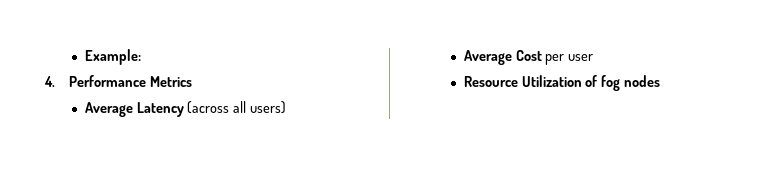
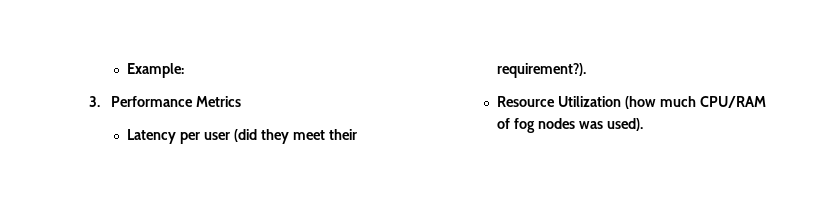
- 4. Performance Metrics
+ 3. Performance Metrics
- Average Latency (across all users)
- Average Cost per user
+ Latency per user (did they meet their requirement?).
- Resource Utilization of fog nodes
+ Resource Utilization (how much CPU/RAM of fog nodes was used).

